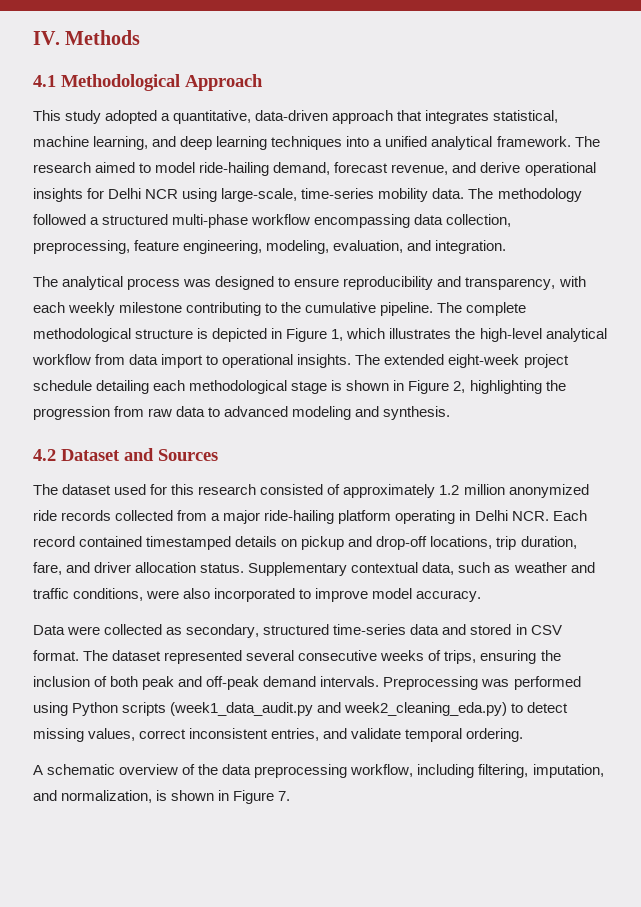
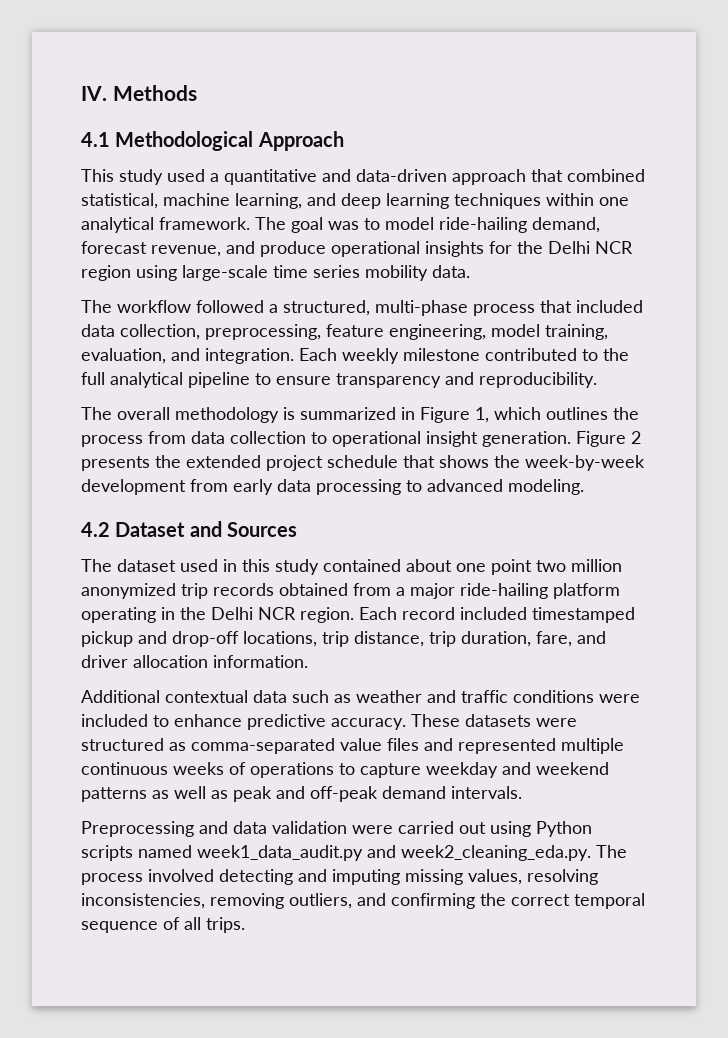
- This study adopted a quantitative, data-driven approach that integrates statistical, machine learning, and deep learning techniques into a unified analytical framework.
+ This study used a quantitative and data-driven approach that combined statistical, machine learning, and deep learning techniques within one analytical framework.
- The research aimed to model ride-hailing demand, forecast revenue, and derive operational insights for Delhi NCR using large-scale, time-series mobility data. The methodology followed a structured multi-phase workflow encompassing data collection, preprocessing, feature engineering, modeling, evaluation, and integration.
- The analytical process was designed to ensure reproducibility and transparency, with each weekly milestone contributing to the cumulative pipeline. The complete methodological structure is depicted in Figure 1, which illustrates the high-level analytical workflow from data import to operational insights. The extended eight-week project schedule detailing each methodological stage is shown in Figure 2, highlighting the progression from raw data to advanced modeling and synthesis.
+ The goal was to model ride-hailing demand, forecast revenue, and produce operational insights for the Delhi NCR region using large-scale time series mobility data.
+ The workflow followed a structured, multi-phase process that included data collection, preprocessing, feature engineering, model training, evaluation, and integration. Each weekly milestone contributed to the full analytical pipeline to ensure transparency and reproducibility.
+ The overall methodology is summarized in Figure 1, which outlines the process from data collection to operational insight generation. Figure 2 presents the extended project schedule that shows the week-by-week development from early data processing to advanced modeling.
- The dataset used for this research consisted of approximately 1.2 million anonymized ride records collected from a major ride-hailing platform operating in Delhi NCR. Each record contained timestamped details on pickup and drop-off locations, trip duration, fare, and driver allocation status. Supplementary contextual data, such as weather and traffic conditions, were also incorporated to improve model accuracy.
- Data were collected as secondary, structured time-series data and stored in CSV format. The dataset represented several consecutive weeks of trips, ensuring the inclusion of both peak and off-peak demand intervals. Preprocessing was performed using Python scripts (week1_data_audit.py and week2_cleaning_eda.py) to detect missing values, correct inconsistent entries, and validate temporal ordering.
- A schematic overview of the data preprocessing workflow, including filtering, imputation, and normalization, is shown in Figure 7.
+ The dataset used in this study contained about one point two million anonymized trip records obtained from a major ride-hailing platform operating in the Delhi NCR region. Each record included timestamped pickup and drop-off locations, trip distance, trip duration, fare, and driver allocation information.
+ Additional contextual data such as weather and traffic conditions were included to enhance predictive accuracy. These datasets were structured as comma-separated value files and represented multiple continuous weeks of operations to capture weekday and weekend patterns as well as peak and off-peak demand intervals.
+ Preprocessing and data validation were carried out using Python scripts named week1_data_audit.py and week2_cleaning_eda.py. The process involved detecting and imputing missing values, resolving inconsistencies, removing outliers, and confirming the correct temporal sequence of all trips.

